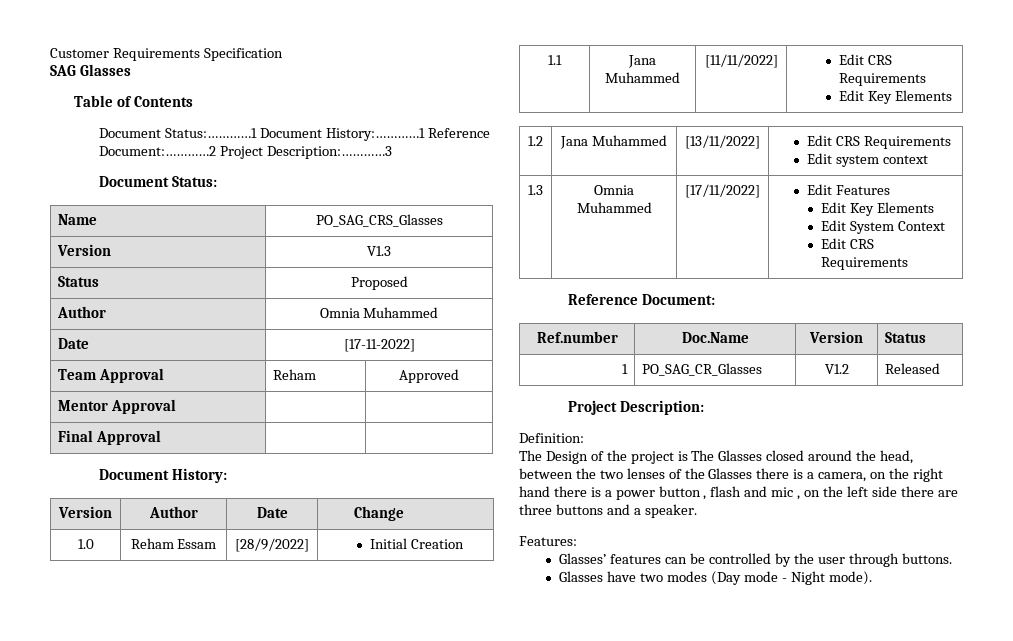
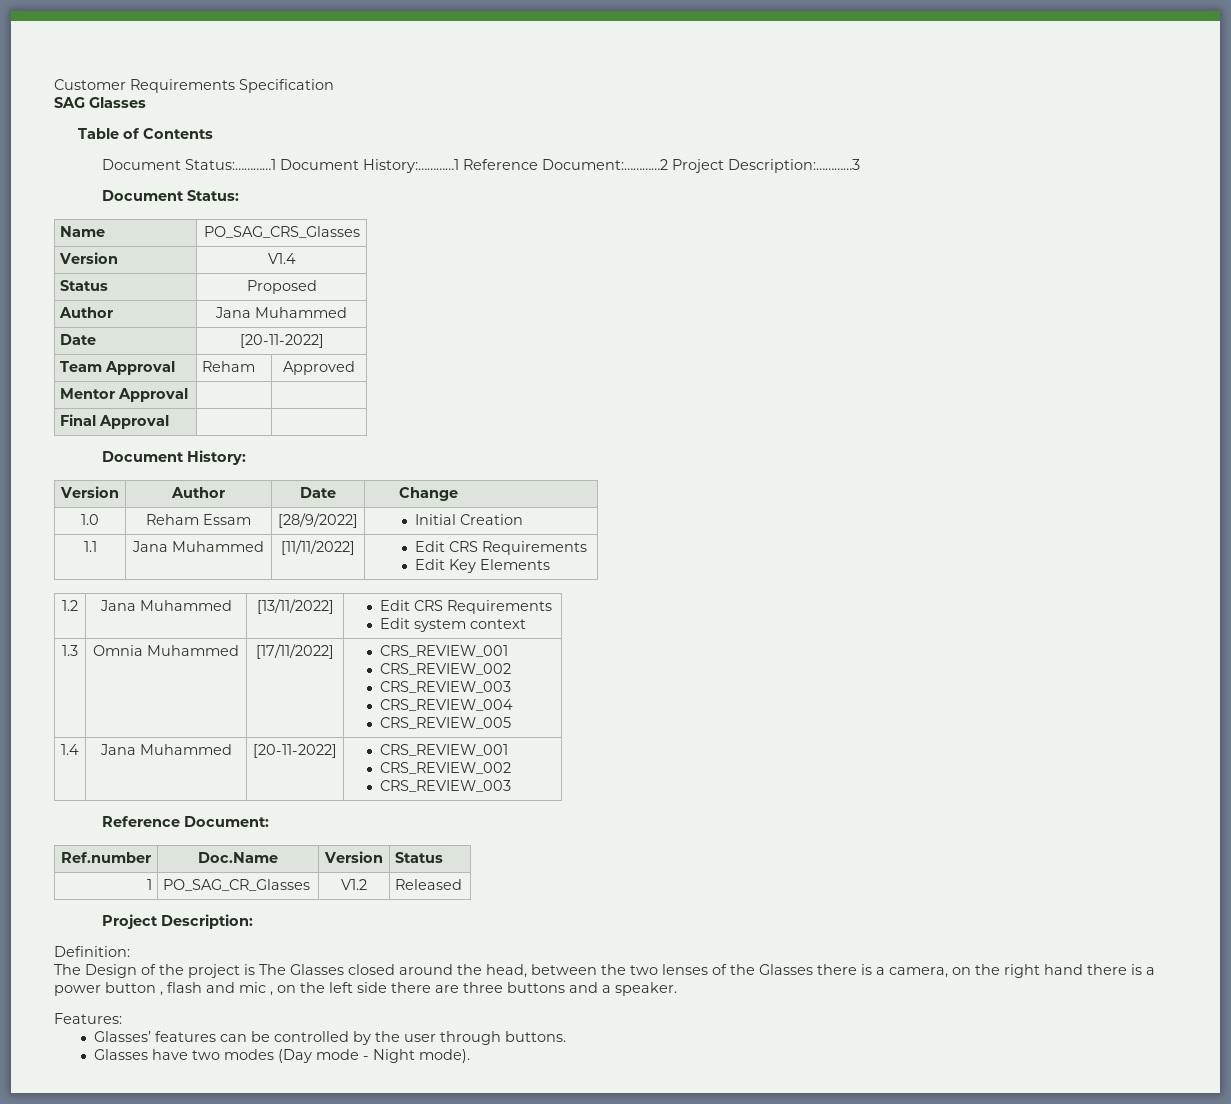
- Version | V1.3
+ Version | V1.4
- Author | Omnia Muhammed
+ Author | Jana Muhammed
- Date | [17-11-2022]
+ Date | [20-11-2022]
- 1.3 | Omnia Muhammed | [17/11/2022] | Edit Features
- Edit Key Elements
- Edit System Context
- Edit CRS Requirements
+ 1.3 | Omnia Muhammed | [17/11/2022] | CRS_REVIEW_001
+ CRS_REVIEW_002
+ CRS_REVIEW_003
+ CRS_REVIEW_004
+ CRS_REVIEW_005
+ 1.4 | Jana Muhammed | [20-11-2022] | CRS_REVIEW_001
+ CRS_REVIEW_002
+ CRS_REVIEW_003

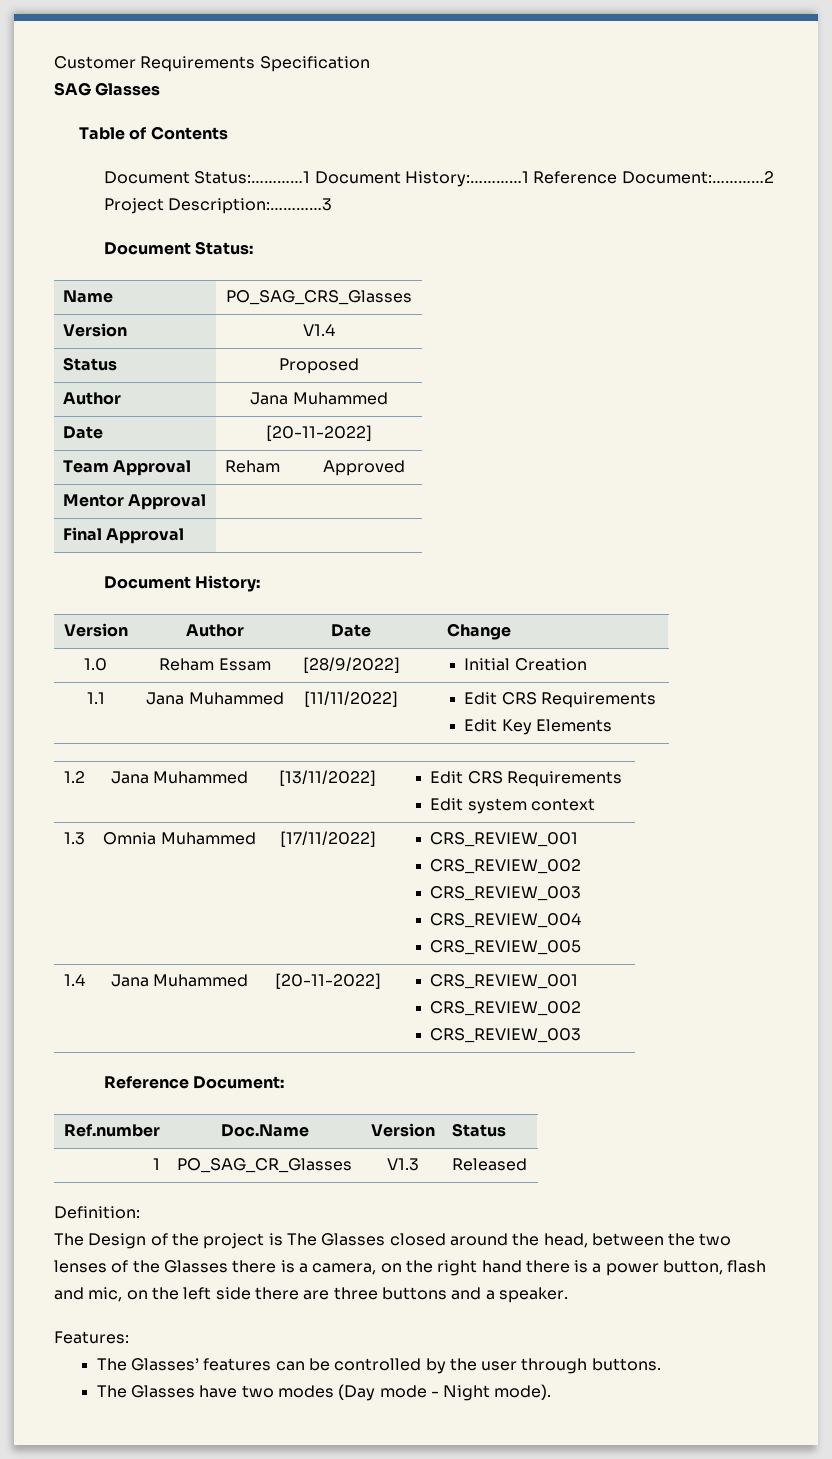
- 1 | PO_SAG_CR_Glasses | V1.2 | Released
+ 1 | PO_SAG_CR_Glasses | V1.3 | Released
- Project Description:
- The Design of the project is The Glasses closed around the head, between the two lenses of the Glasses there is a camera, on the right hand there is a power button , flash and mic , on the left side there are three buttons and a speaker.
+ The Design of the project is The Glasses closed around the head, between the two lenses of the Glasses there is a camera, on the right hand there is a power button, flash and mic, on the left side there are three buttons and a speaker.
- Glasses’ features can be controlled by the user through buttons.
+ The Glasses’ features can be controlled by the user through buttons.
- Glasses have two modes (Day mode - Night mode).
+ The Glasses have two modes (Day mode - Night mode).

